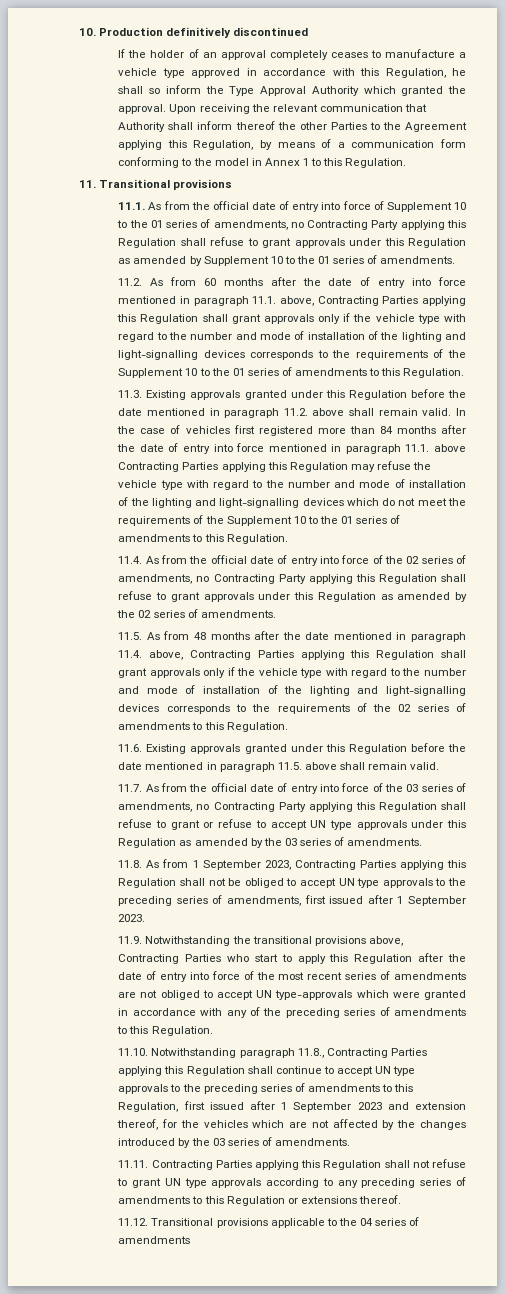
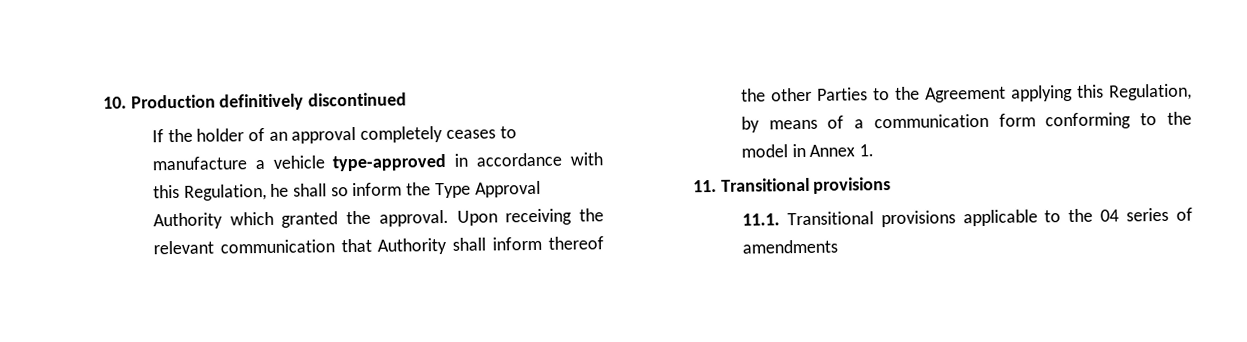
- If the holder of an approval completely ceases to manufacture a vehicle type approved in accordance with this Regulation, he shall so inform the Type Approval Authority which granted the approval.
+ If the holder of an approval completely ceases to manufacture a vehicle type-approved in accordance with this Regulation, he shall so inform the Type Approval Authority which granted the approval.
- Upon receiving the relevant communication that Authority shall inform thereof the other Parties to the Agreement applying this Regulation, by means of a communication form conforming to the model in Annex 1 to this Regulation.
+ Upon receiving the relevant communication that Authority shall inform thereof the other Parties to the Agreement applying this Regulation, by means of a communication form conforming to the model in Annex 1.
- 11.1. As from the official date of entry into force of Supplement 10 to the 01 series of amendments, no Contracting Party applying this Regulation shall refuse to grant approvals under this Regulation as amended by Supplement 10 to the 01 series of amendments.
- 11.2. As from 60 months after the date of entry into force mentioned in paragraph 11.1. above, Contracting Parties applying this Regulation shall grant approvals only if the vehicle type with regard to the number and mode of installation of the lighting and light-signalling devices corresponds to the requirements of the Supplement 10 to the 01 series of amendments to this Regulation.
- 11.3. Existing approvals granted under this Regulation before the date mentioned in paragraph 11.2. above shall remain valid. In the case of vehicles first registered more than 84 months after the date of entry into force mentioned in paragraph 11.1. above Contracting Parties applying this Regulation may refuse the vehicle type with regard to the number and mode of installation of the lighting and light-signalling devices which do not meet the requirements of the Supplement 10 to the 01 series of amendments to this Regulation.
- 11.4. As from the official date of entry into force of the 02 series of amendments, no Contracting Party applying this Regulation shall refuse to grant approvals under this Regulation as amended by the 02 series of amendments.
- 11.5. As from 48 months after the date mentioned in paragraph 11.4. above, Contracting Parties applying this Regulation shall grant approvals only if the vehicle type with regard to the number and mode of installation of the lighting and light-signalling devices corresponds to the requirements of the 02 series of amendments to this Regulation.
- 11.6. Existing approvals granted under this Regulation before the date mentioned in paragraph 11.5. above shall remain valid.
- 11.7. As from the official date of entry into force of the 03 series of amendments, no Contracting Party applying this Regulation shall refuse to grant or refuse to accept UN type approvals under this Regulation as amended by the 03 series of amendments.
- 11.8. As from 1 September 2023, Contracting Parties applying this Regulation shall not be obliged to accept UN type approvals to the preceding series of amendments, first issued after 1 September 2023.
- 11.9. Notwithstanding the transitional provisions above, Contracting Parties who start to apply this Regulation after the date of entry into force of the most recent series of amendments are not obliged to accept UN type-approvals which were granted in accordance with any of the preceding series of amendments to this Regulation.
- 11.10. Notwithstanding paragraph 11.8., Contracting Parties applying this Regulation shall continue to accept UN type approvals to the preceding series of amendments to this Regulation, first issued after 1 September 2023 and extension thereof, for the vehicles which are not affected by the changes introduced by the 03 series of amendments.
- 11.11. Contracting Parties applying this Regulation shall not refuse to grant UN type approvals according to any preceding series of amendments to this Regulation or extensions thereof.
- 11.12. Transitional provisions applicable to the 04 series of amendments
+ 11.1. Transitional provisions applicable to the 04 series of amendments

